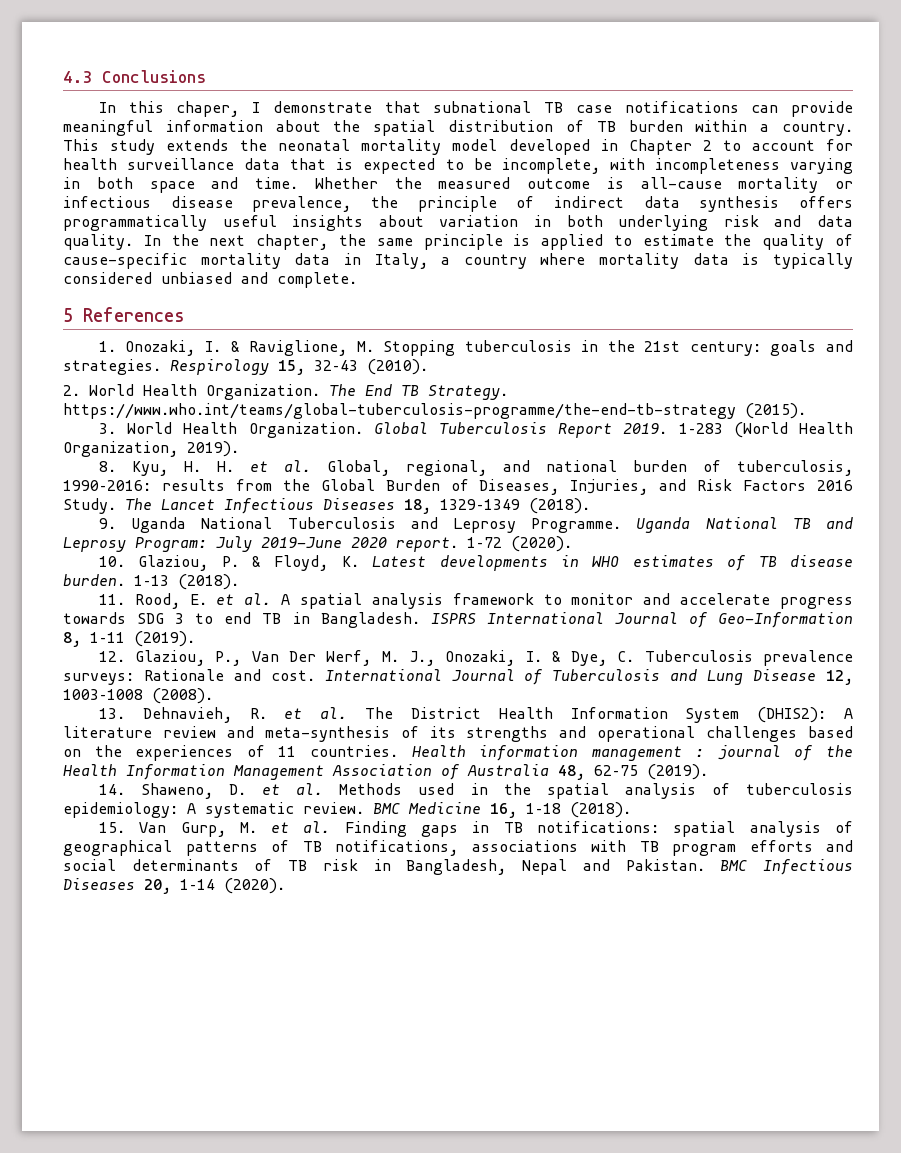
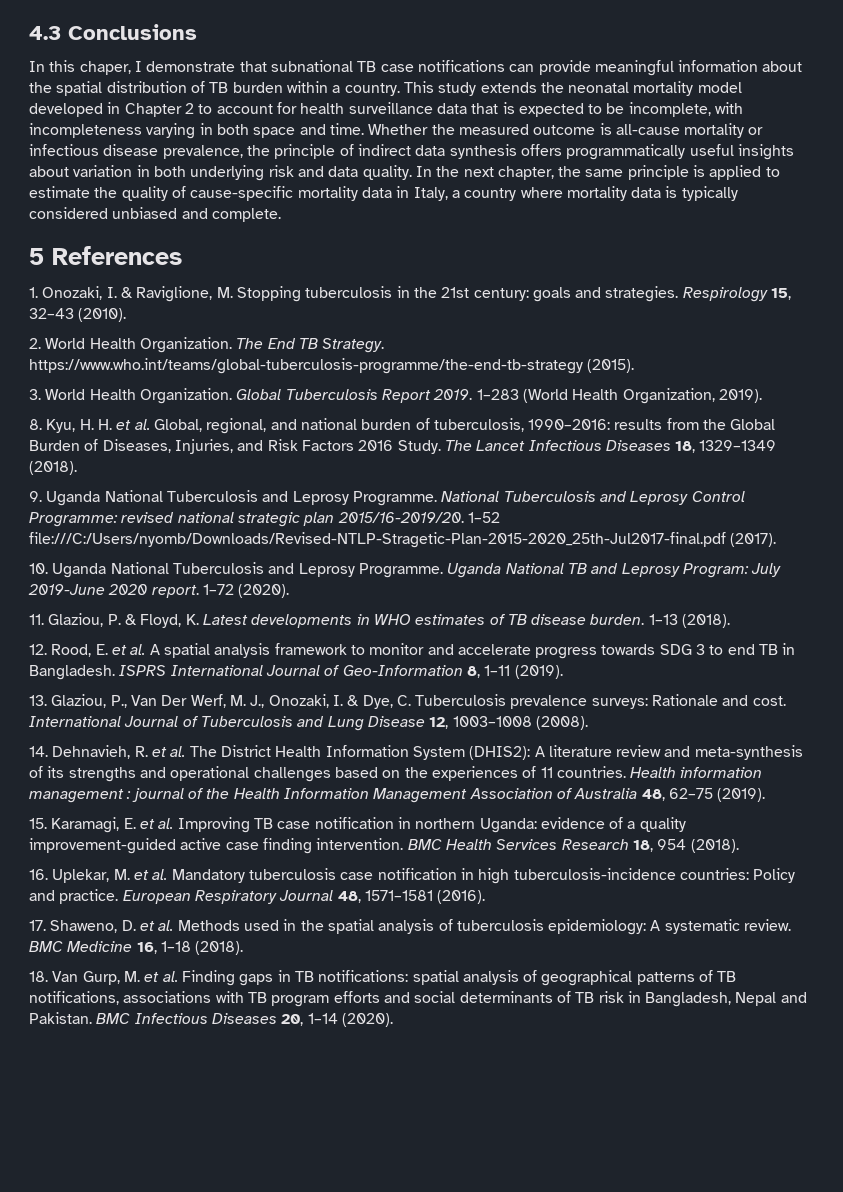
+ National Tuberculosis and Leprosy Control Programme: revised national strategic plan 2015/16-2019/20. 1–52 file:///C:/Users/nyomb/Downloads/Revised-NTLP-Stragetic-Plan-2015-2020_25th-Jul2017-final.pdf (2017).
+ 10. Uganda National Tuberculosis and Leprosy Programme.
- 10. Glaziou, P. & Floyd, K. Latest developments in WHO estimates of TB disease burden.
+ 11. Glaziou, P. & Floyd, K. Latest developments in WHO estimates of TB disease burden.
- 11. Rood, E. et al. A spatial analysis framework to monitor and accelerate progress towards SDG 3 to end TB in Bangladesh.
+ 12. Rood, E. et al. A spatial analysis framework to monitor and accelerate progress towards SDG 3 to end TB in Bangladesh.
- 12. Glaziou, P., Van Der Werf, M. J., Onozaki, I. & Dye, C. Tuberculosis prevalence surveys: Rationale and cost.
+ 13. Glaziou, P., Van Der Werf, M. J., Onozaki, I. & Dye, C. Tuberculosis prevalence surveys: Rationale and cost.
- 13. Dehnavieh, R. et al. The District Health Information System (DHIS2): A literature review and meta-synthesis of its strengths and operational challenges based on the experiences of 11 countries.
+ 14. Dehnavieh, R. et al. The District Health Information System (DHIS2): A literature review and meta-synthesis of its strengths and operational challenges based on the experiences of 11 countries.
- 14. Shaweno, D. et al. Methods used in the spatial analysis of tuberculosis epidemiology: A systematic review.
+ 15. Karamagi, E. et al. Improving TB case notification in northern Uganda: evidence of a quality improvement-guided active case finding intervention. BMC Health Services Research 18, 954 (2018).
+ 16. Uplekar, M. et al. Mandatory tuberculosis case notification in high tuberculosis-incidence countries: Policy and practice. European Respiratory Journal 48, 1571–1581 (2016).
+ 17. Shaweno, D. et al. Methods used in the spatial analysis of tuberculosis epidemiology: A systematic review.
- 15. Van Gurp, M. et al. Finding gaps in TB notifications: spatial analysis of geographical patterns of TB notifications, associations with TB program efforts and social determinants of TB risk in Bangladesh, Nepal and Pakistan.
+ 18. Van Gurp, M. et al. Finding gaps in TB notifications: spatial analysis of geographical patterns of TB notifications, associations with TB program efforts and social determinants of TB risk in Bangladesh, Nepal and Pakistan.

